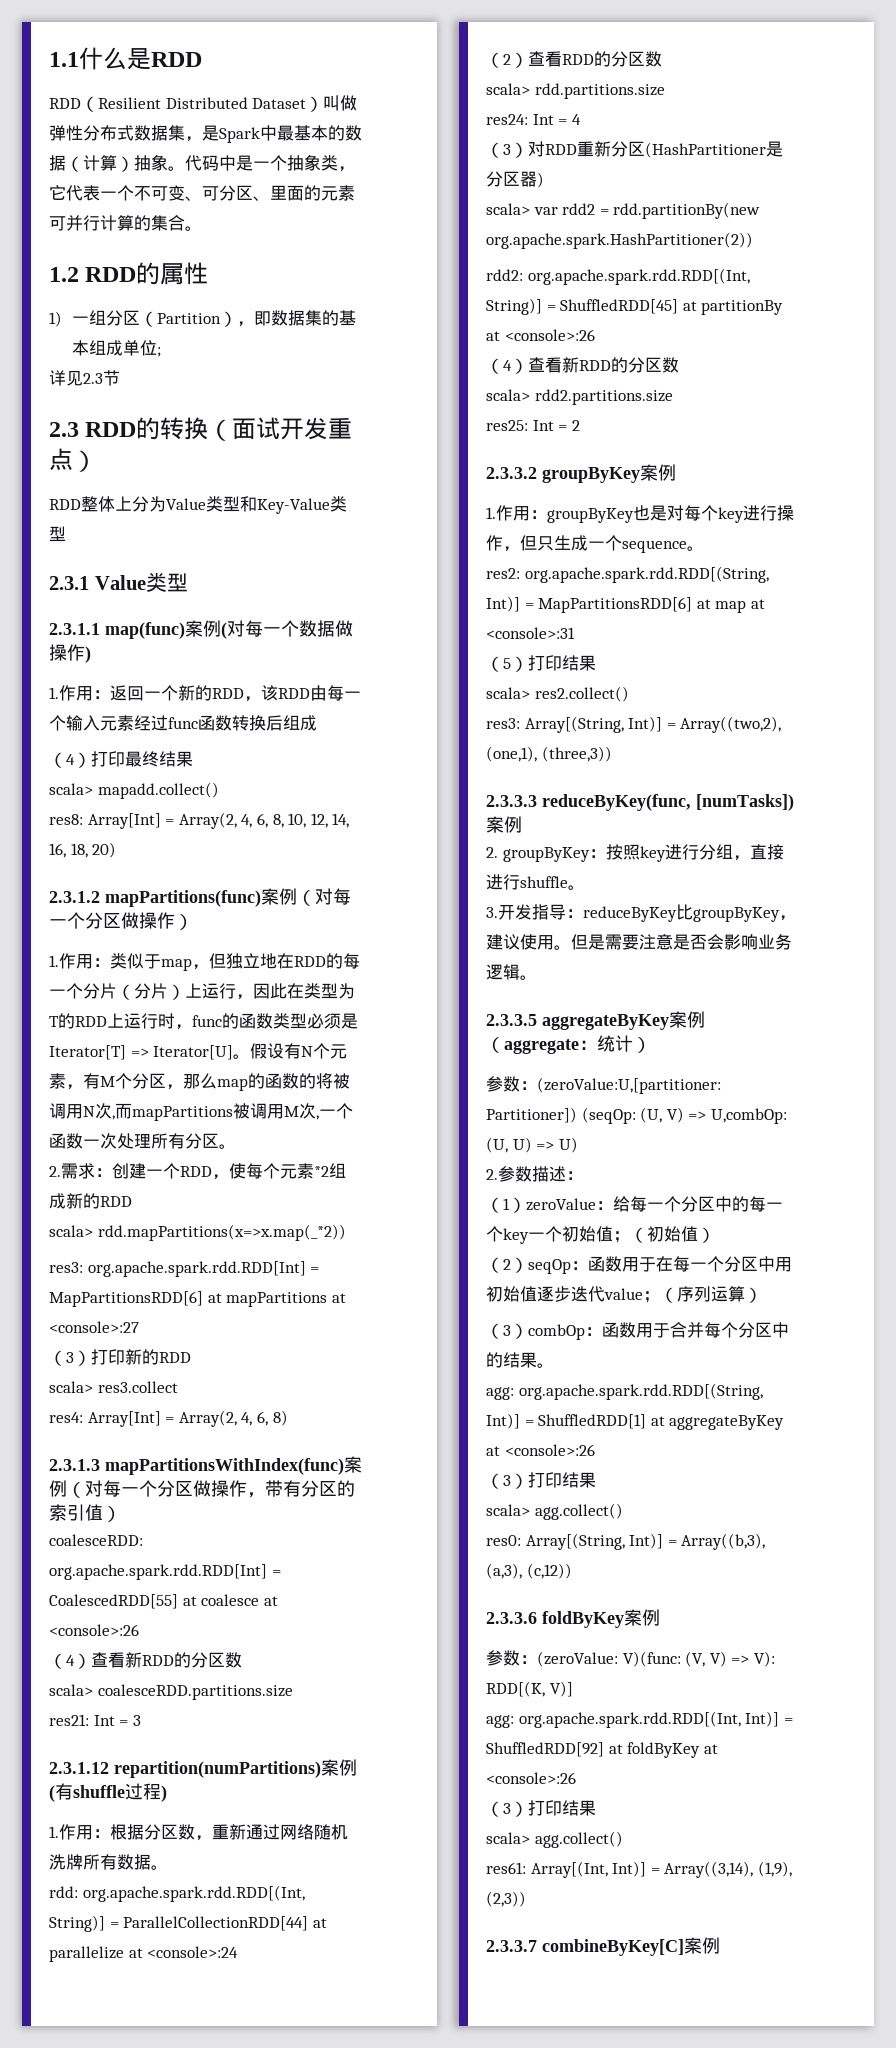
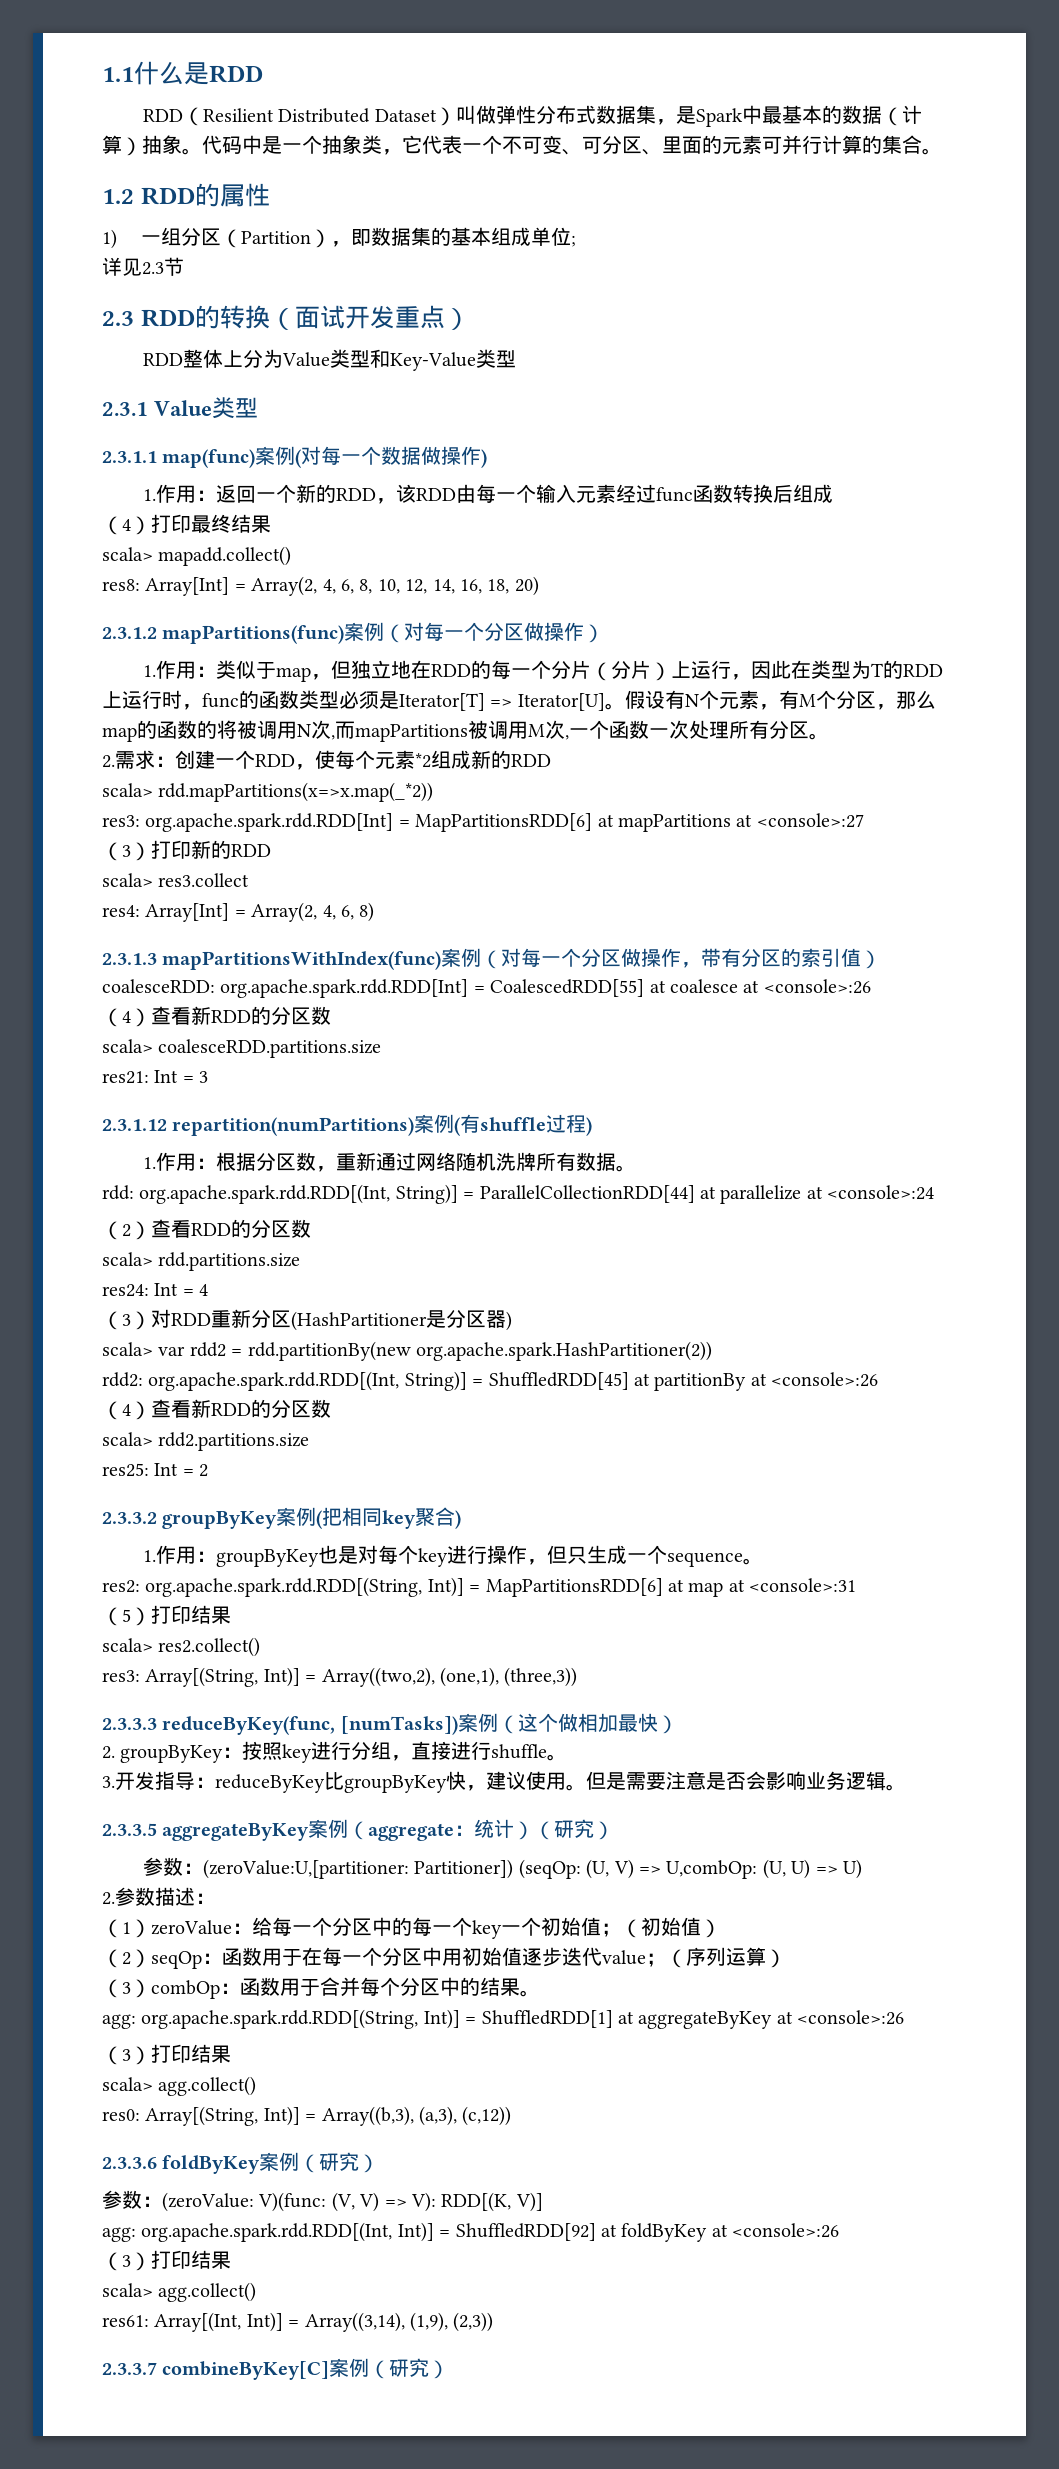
- 2.3.3.2 groupByKey案例
+ 2.3.3.2 groupByKey案例(把相同key聚合)
- 2.3.3.3 reduceByKey(func, [numTasks])案例
+ 2.3.3.3 reduceByKey(func, [numTasks])案例（这个做相加最快）
- 3.开发指导：reduceByKey比groupByKey，建议使用。
+ 3.开发指导：reduceByKey比groupByKey快，建议使用。
- 2.3.3.5 aggregateByKey案例（aggregate：统计）
+ 2.3.3.5 aggregateByKey案例（aggregate：统计）（研究）
- 2.3.3.6 foldByKey案例
+ 2.3.3.6 foldByKey案例（研究）
- 2.3.3.7 combineByKey[C]案例
+ 2.3.3.7 combineByKey[C]案例（研究）

